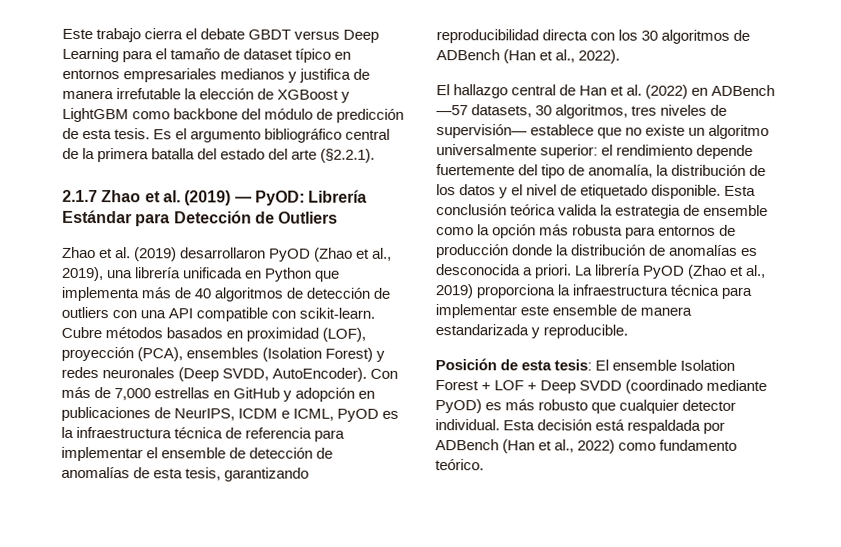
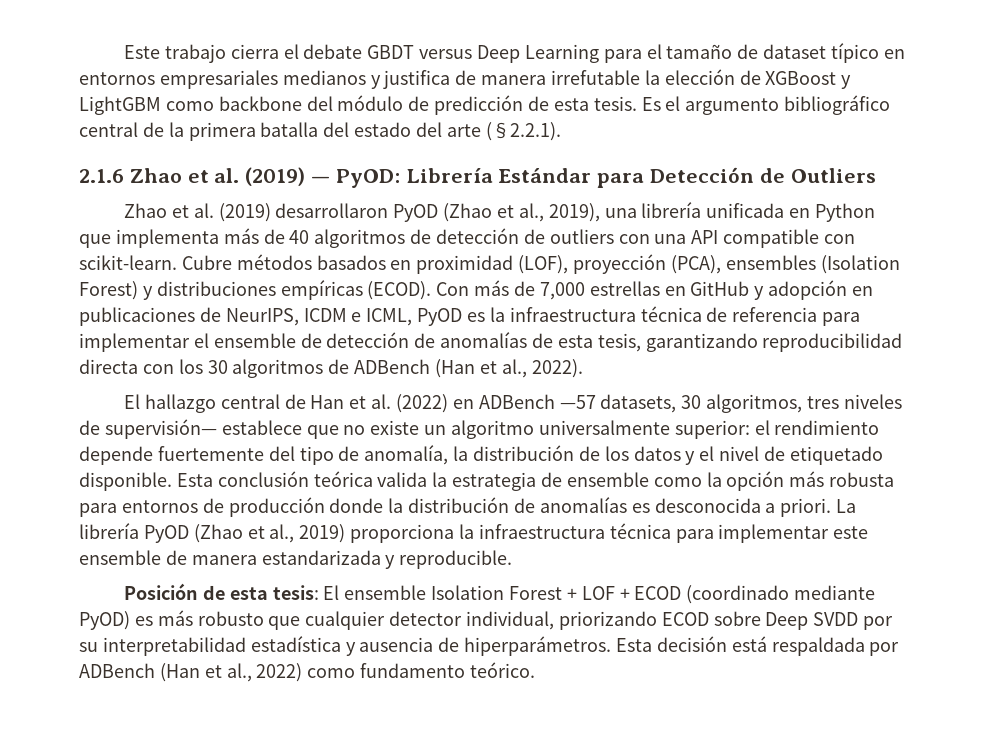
- 2.1.7 Zhao et al. (2019) — PyOD: Librería Estándar para Detección de Outliers
+ 2.1.6 Zhao et al. (2019) — PyOD: Librería Estándar para Detección de Outliers
- Cubre métodos basados en proximidad (LOF), proyección (PCA), ensembles (Isolation Forest) y redes neuronales (Deep SVDD, AutoEncoder).
+ Cubre métodos basados en proximidad (LOF), proyección (PCA), ensembles (Isolation Forest) y distribuciones empíricas (ECOD).
- Posición de esta tesis: El ensemble Isolation Forest + LOF + Deep SVDD (coordinado mediante PyOD) es más robusto que cualquier detector individual.
+ Posición de esta tesis: El ensemble Isolation Forest + LOF + ECOD (coordinado mediante PyOD) es más robusto que cualquier detector individual, priorizando ECOD sobre Deep SVDD por su interpretabilidad estadística y ausencia de hiperparámetros.

